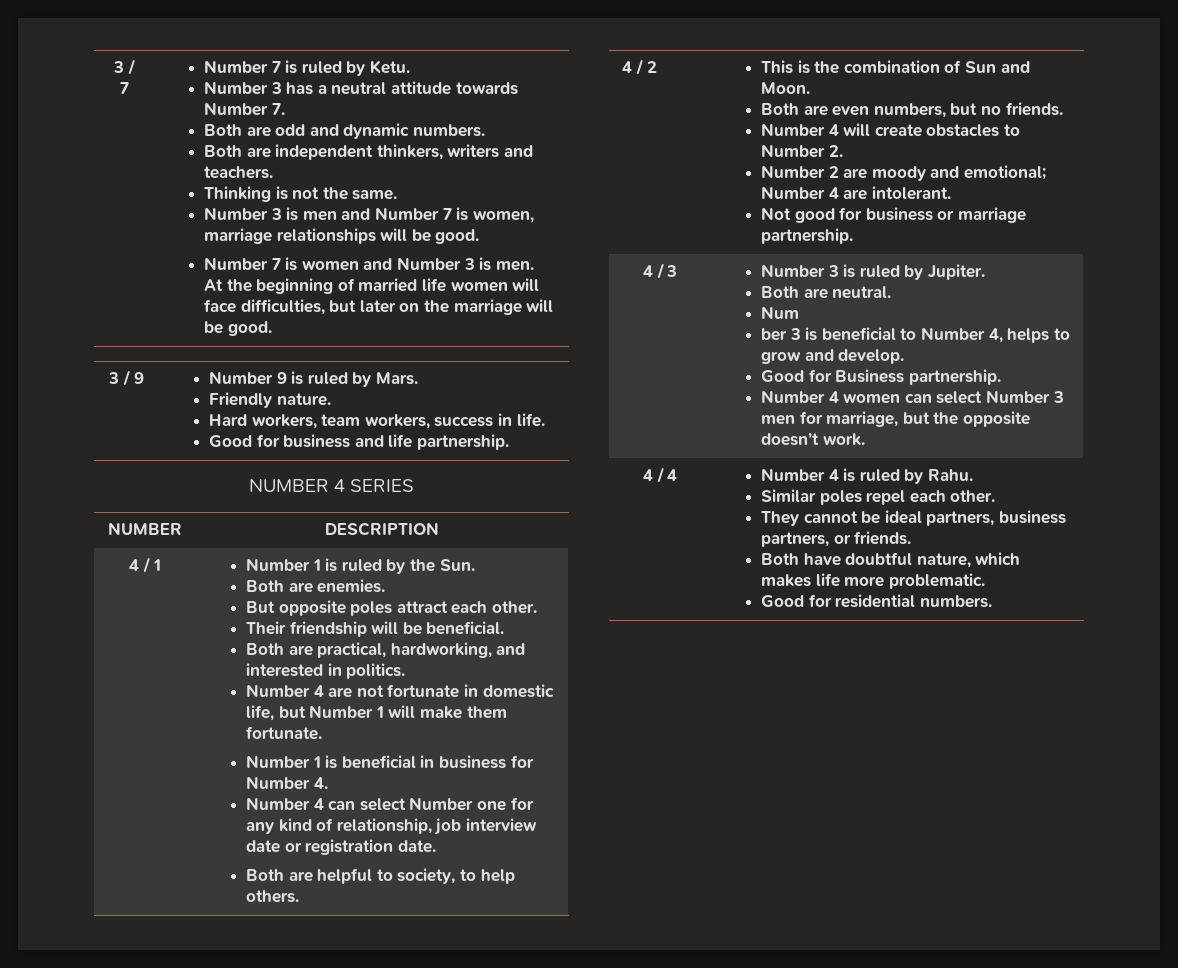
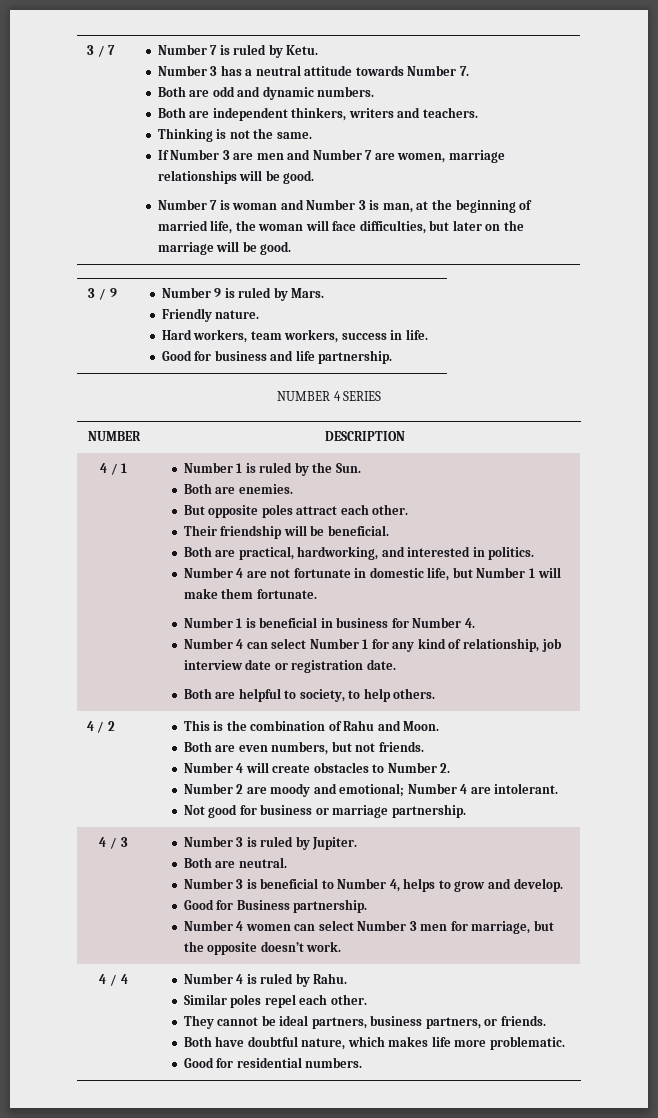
- Number 3 is men and Number 7 is women, marriage relationships will be good.
+ If Number 3 are men and Number 7 are women, marriage relationships will be good.
- Number 7 is women and Number 3 is men. At the beginning of married life women will face difficulties, but later on the marriage will be good.
+ Number 7 is woman and Number 3 is man, at the beginning of married life, the woman will face difficulties, but later on the marriage will be good.
- Number 4 can select Number one for any kind of relationship, job interview date or registration date.
+ Number 4 can select Number 1 for any kind of relationship, job interview date or registration date.
- This is the combination of Sun and Moon.
+ This is the combination of Rahu and Moon.
- Both are even numbers, but no friends.
+ Both are even numbers, but not friends.
- Num
- ber 3 is beneficial to Number 4, helps to grow and develop.
+ Number 3 is beneficial to Number 4, helps to grow and develop.

